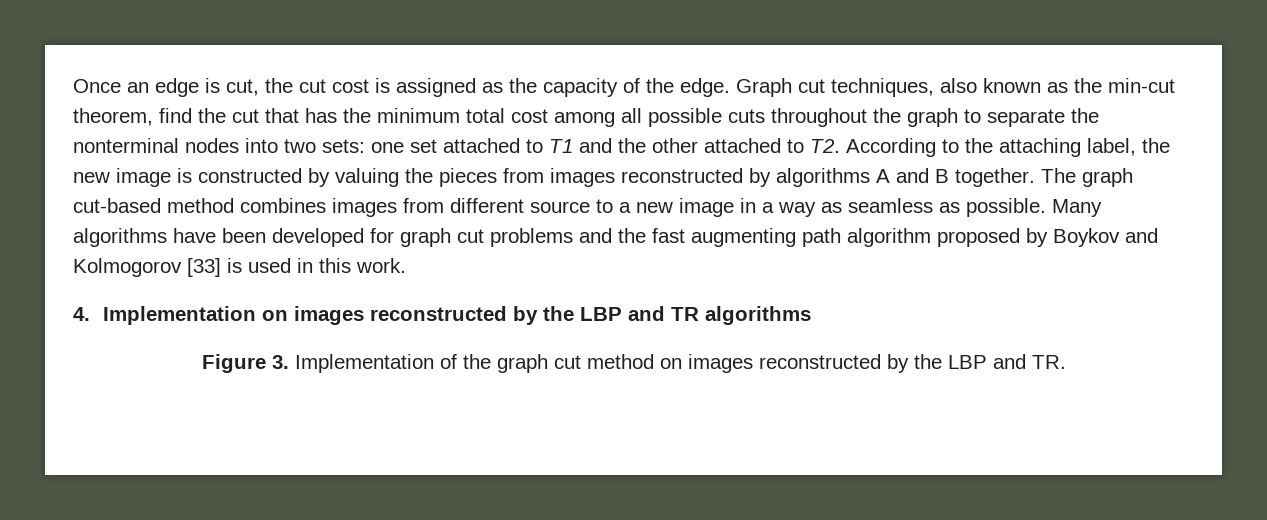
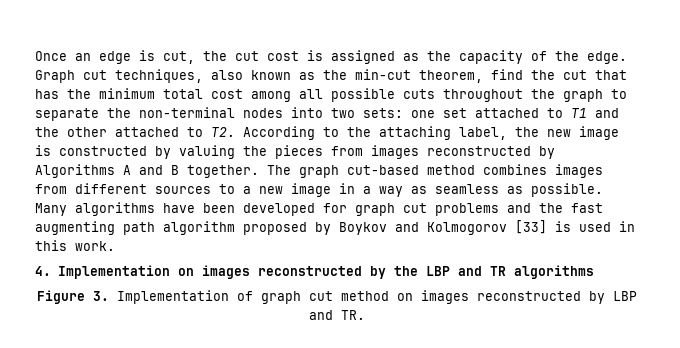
- Graph cut techniques, also known as the min-cut theorem, find the cut that has the minimum total cost among all possible cuts throughout the graph to separate the nonterminal nodes into two sets:
+ Graph cut techniques, also known as the min-cut theorem, find the cut that has the minimum total cost among all possible cuts throughout the graph to separate the non-terminal nodes into two sets:
- one set attached to T1 and the other attached to T2. According to the attaching label, the new image is constructed by valuing the pieces from images reconstructed by algorithms A and B together.
+ one set attached to T1 and the other attached to T2. According to the attaching label, the new image is constructed by valuing the pieces from images reconstructed by Algorithms A and B together.
- The graph cut-based method combines images from different source to a new image in a way as seamless as possible.
+ The graph cut-based method combines images from different sources to a new image in a way as seamless as possible.
- Figure 3. Implementation of the graph cut method on images reconstructed by the LBP and TR.
+ Figure 3. Implementation of graph cut method on images reconstructed by LBP and TR.

